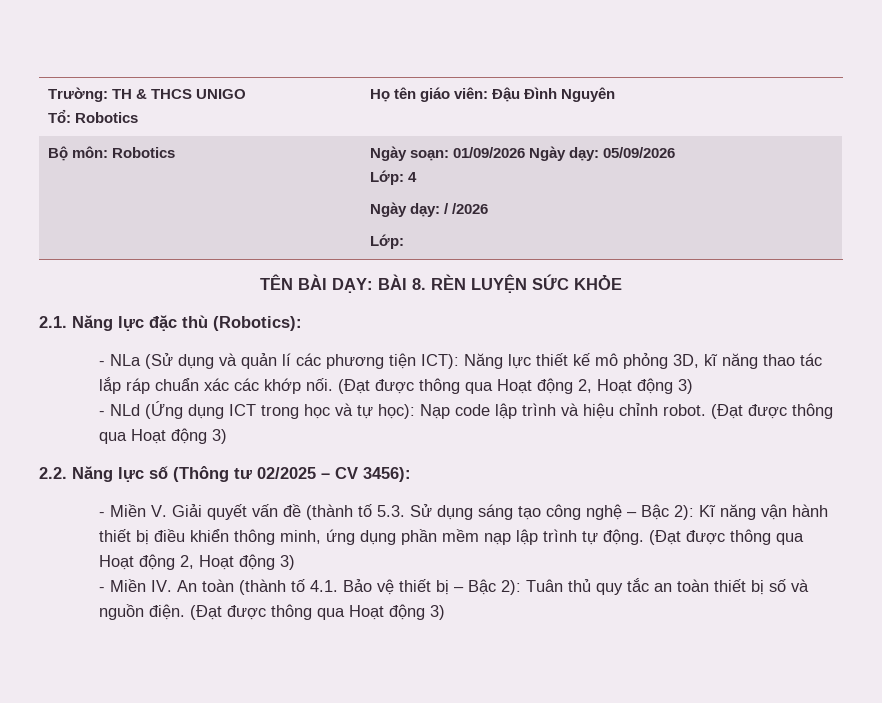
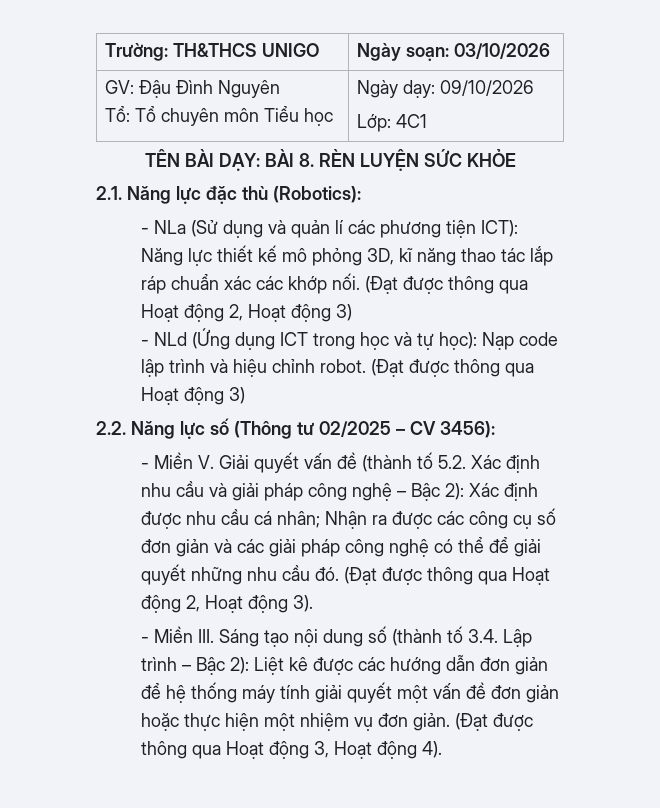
- Trường: TH & THCS UNIGO
- Tổ: Robotics | Họ tên giáo viên: Đậu Đình Nguyên
- Bộ môn: Robotics | Ngày soạn: 01/09/2026 Ngày dạy: 05/09/2026
- Lớp: 4
- Ngày dạy: / /2026
- Lớp:
+ Trường: TH&THCS UNIGO | Ngày soạn: 03/10/2026
+ GV: Đậu Đình Nguyên
+ Tổ: Tổ chuyên môn Tiểu học | Ngày dạy: 09/10/2026
+ Lớp: 4C1
- - Miền V. Giải quyết vấn đề (thành tố 5.3. Sử dụng sáng tạo công nghệ – Bậc 2): Kĩ năng vận hành thiết bị điều khiển thông minh, ứng dụng phần mềm nạp lập trình tự động. (Đạt được thông qua Hoạt động 2, Hoạt động 3)
- - Miền IV. An toàn (thành tố 4.1. Bảo vệ thiết bị – Bậc 2): Tuân thủ quy tắc an toàn thiết bị số và nguồn điện. (Đạt được thông qua Hoạt động 3)
+ - Miền V. Giải quyết vấn đề (thành tố 5.2. Xác định nhu cầu và giải pháp công nghệ – Bậc 2): Xác định được nhu cầu cá nhân; Nhận ra được các công cụ số đơn giản và các giải pháp công nghệ có thể để giải quyết những nhu cầu đó. (Đạt được thông qua Hoạt động 2, Hoạt động 3).
+ - Miền III. Sáng tạo nội dung số (thành tố 3.4. Lập trình – Bậc 2): Liệt kê được các hướng dẫn đơn giản để hệ thống máy tính giải quyết một vấn đề đơn giản hoặc thực hiện một nhiệm vụ đơn giản. (Đạt được thông qua Hoạt động 3, Hoạt động 4).

